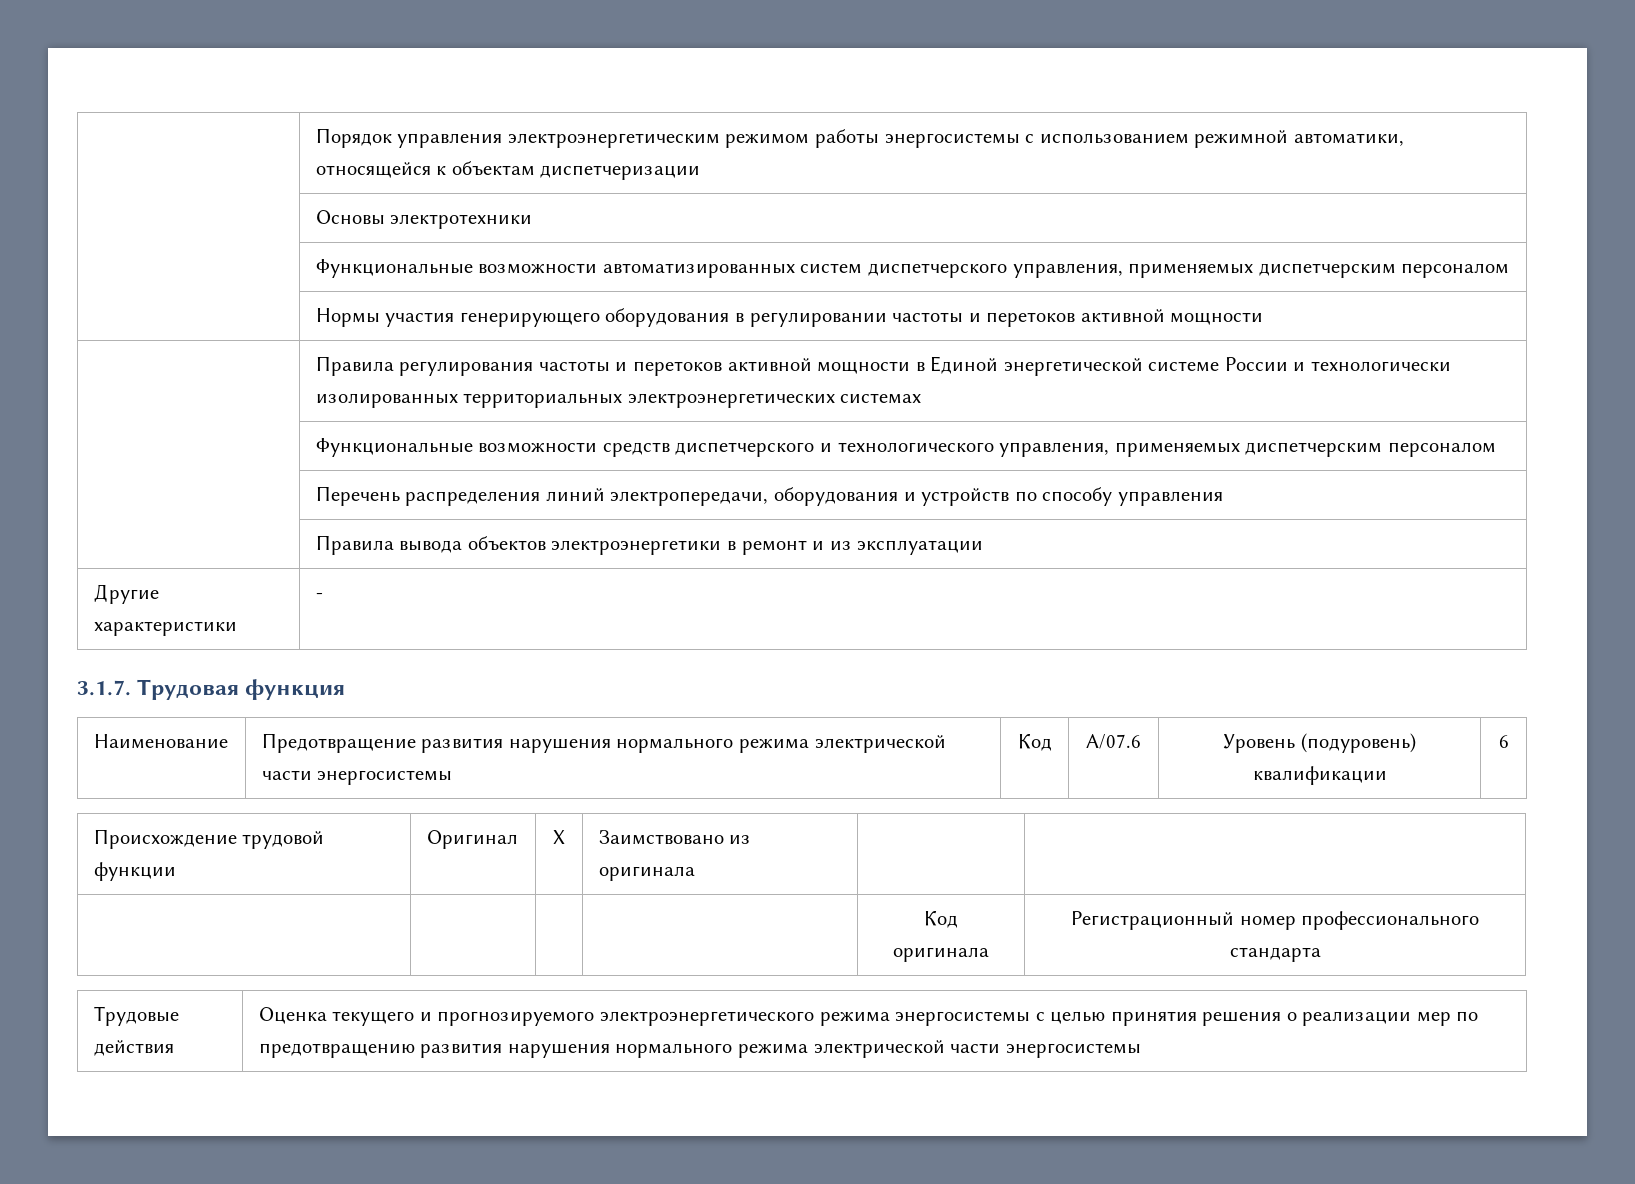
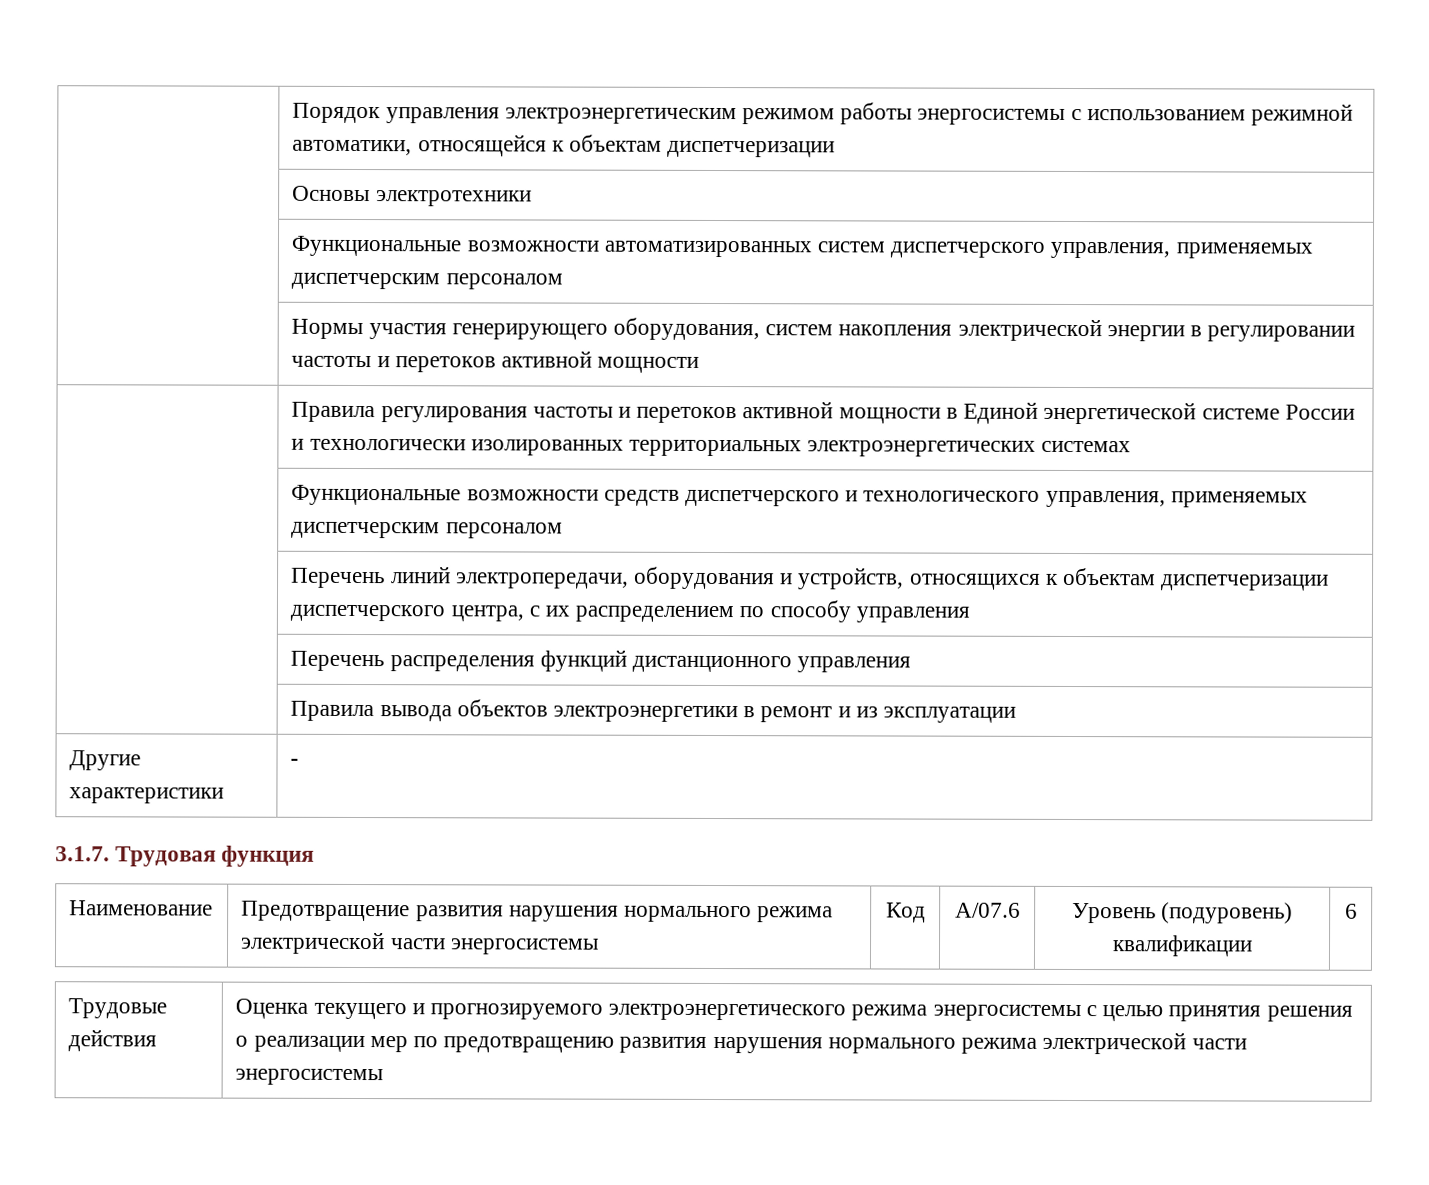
- | Нормы участия генерирующего оборудования в регулировании частоты и перетоков активной мощности
+ | Нормы участия генерирующего оборудования, систем накопления электрической энергии в регулировании частоты и перетоков активной мощности
- | Перечень распределения линий электропередачи, оборудования и устройств по способу управления
+ | Перечень линий электропередачи, оборудования и устройств, относящихся к объектам диспетчеризации диспетчерского центра, с их распределением по способу управления
+ | Перечень распределения функций дистанционного управления
- Происхождение трудовой функции | Оригинал | X | Заимствовано из оригинала | |
- | | | | Код оригинала | Регистрационный номер профессионального стандарта

